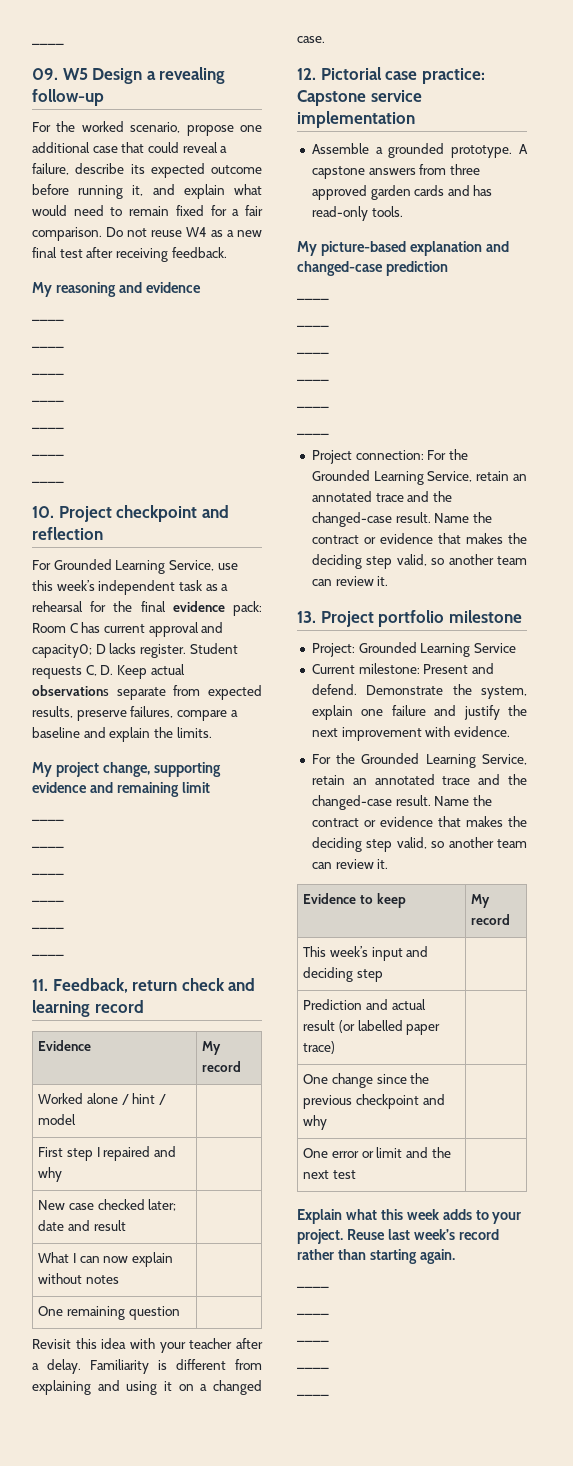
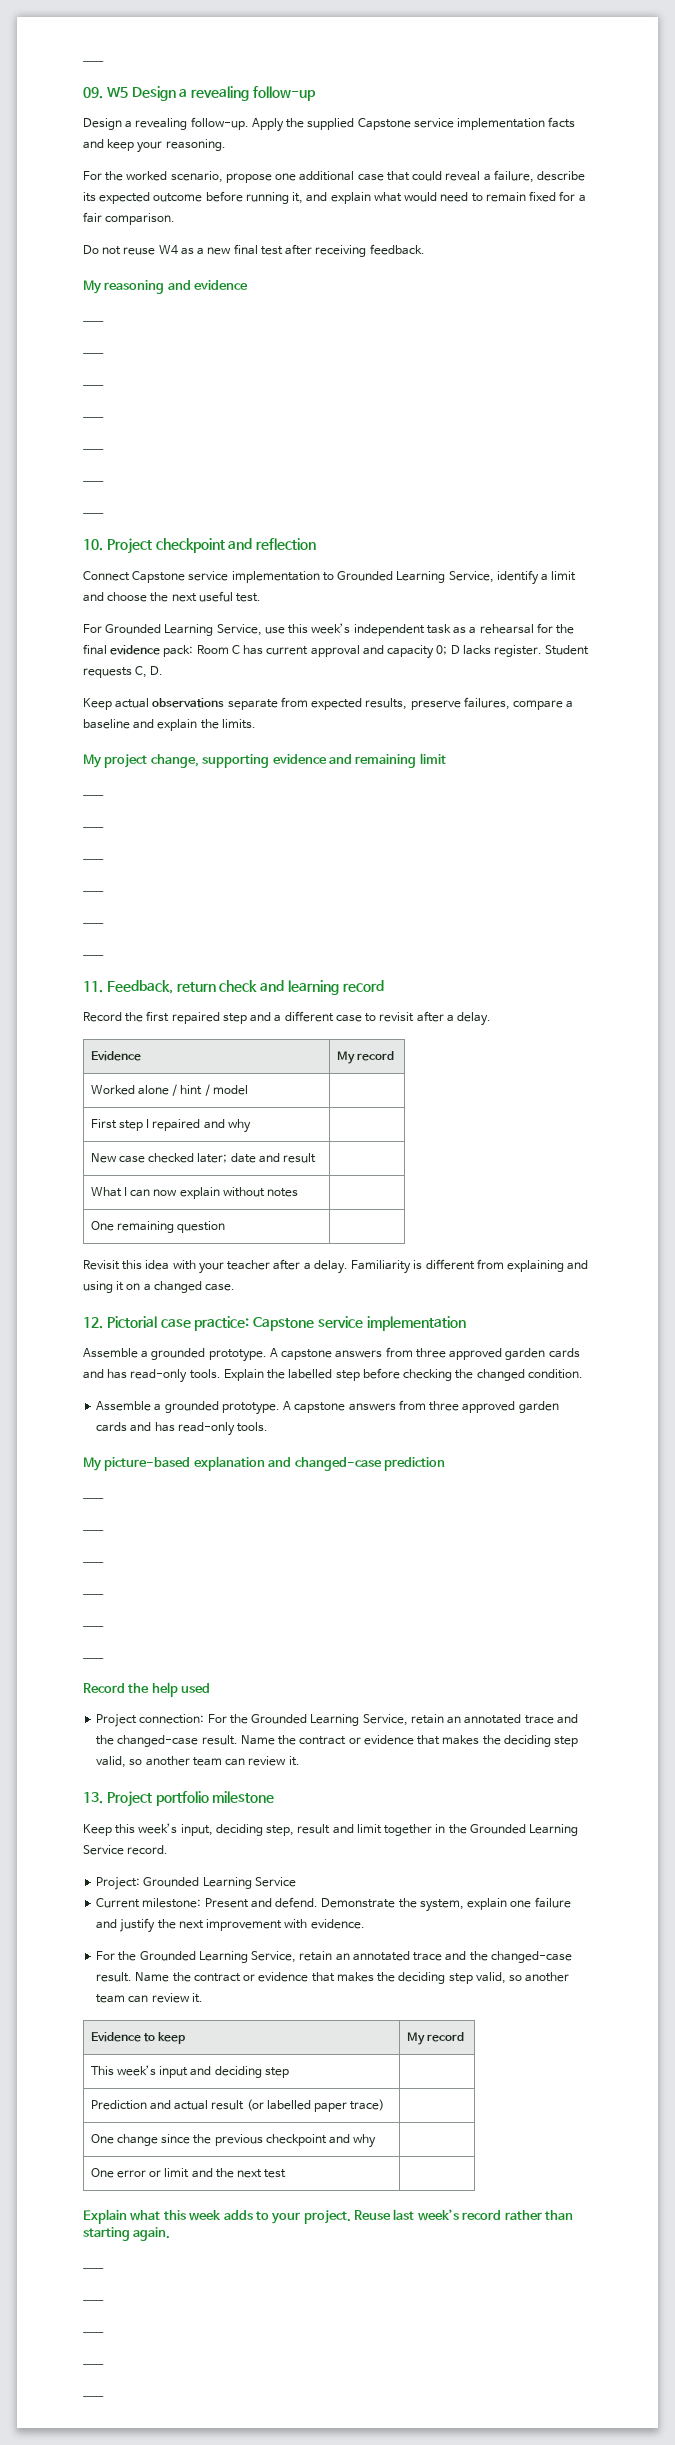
+ Design a revealing follow-up. Apply the supplied Capstone service implementation facts and keep your reasoning.
- For the worked scenario, propose one additional case that could reveal a failure, describe its expected outcome before running it, and explain what would need to remain fixed for a fair comparison. Do not reuse W4 as a new final test after receiving feedback.
+ For the worked scenario, propose one additional case that could reveal a failure, describe its expected outcome before running it, and explain what would need to remain fixed for a fair comparison.
+ Do not reuse W4 as a new final test after receiving feedback.
+ Connect Capstone service implementation to Grounded Learning Service, identify a limit and choose the next useful test.
- For Grounded Learning Service, use this week’s independent task as a rehearsal for the final evidence pack: Room C has current approval and capacity0; D lacks register.
+ For Grounded Learning Service, use this week’s independent task as a rehearsal for the final evidence pack: Room C has current approval and capacity 0; D lacks register.
- Student requests C, D. Keep actual observations separate from expected results, preserve failures, compare a baseline and explain the limits.
+ Student requests C, D.
+ Keep actual observations separate from expected results, preserve failures, compare a baseline and explain the limits.
+ Record the first repaired step and a different case to revisit after a delay.
+ Assemble a grounded prototype. A capstone answers from three approved garden cards and has read-only tools. Explain the labelled step before checking the changed condition.
+ Record the help used
+ Keep this week’s input, deciding step, result and limit together in the Grounded Learning Service record.

